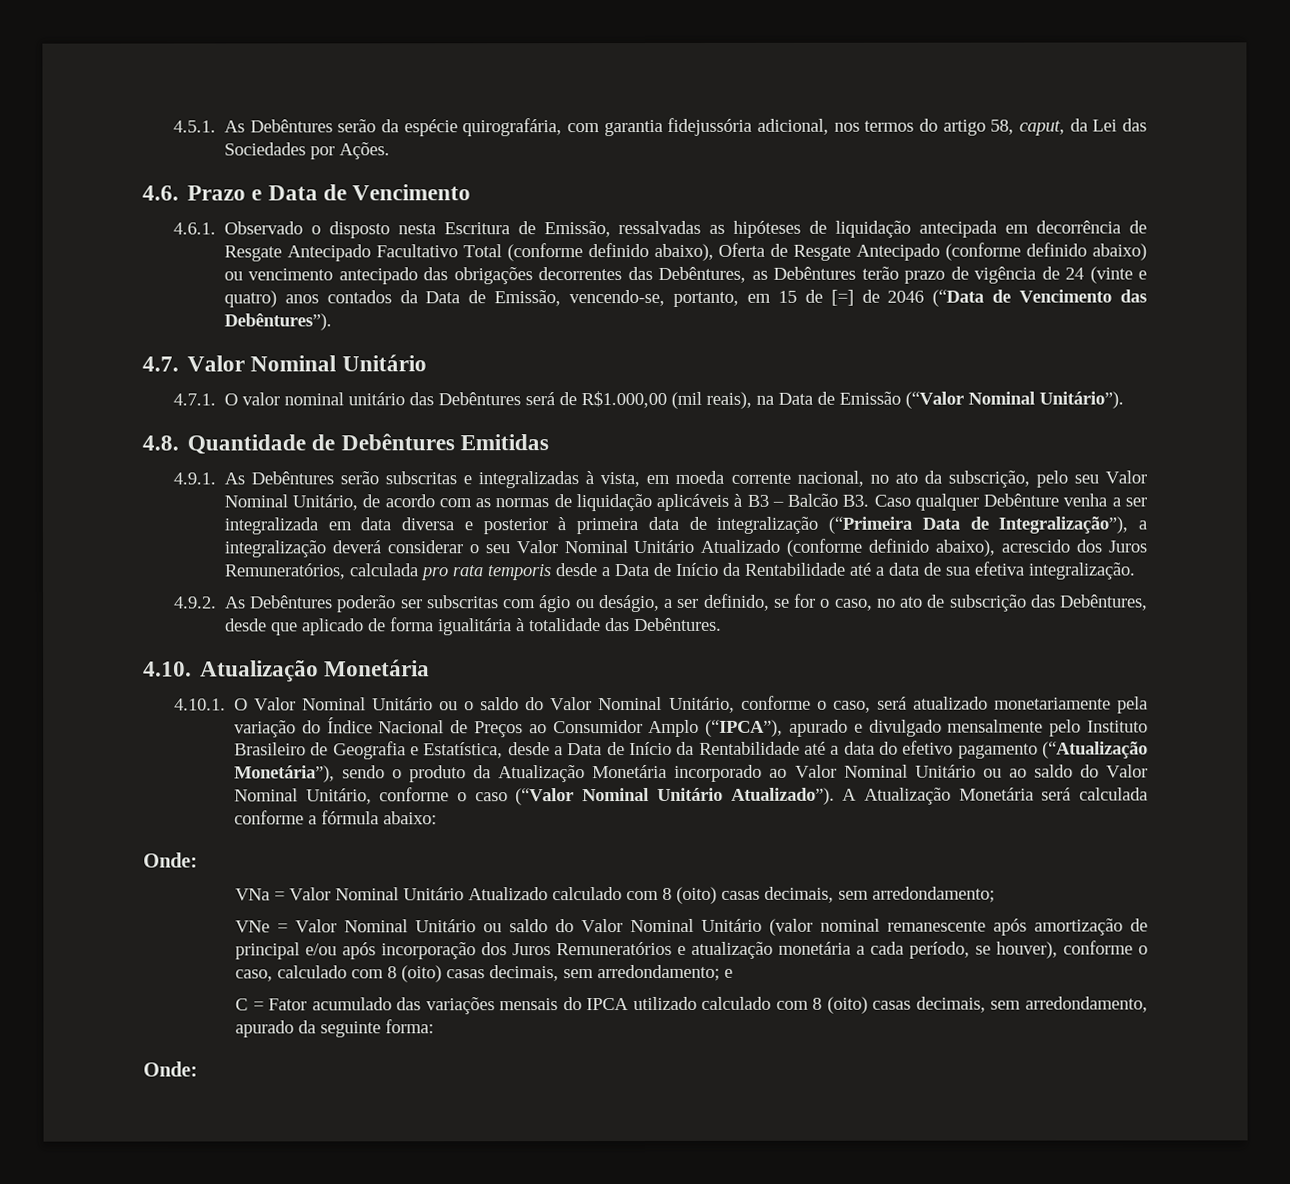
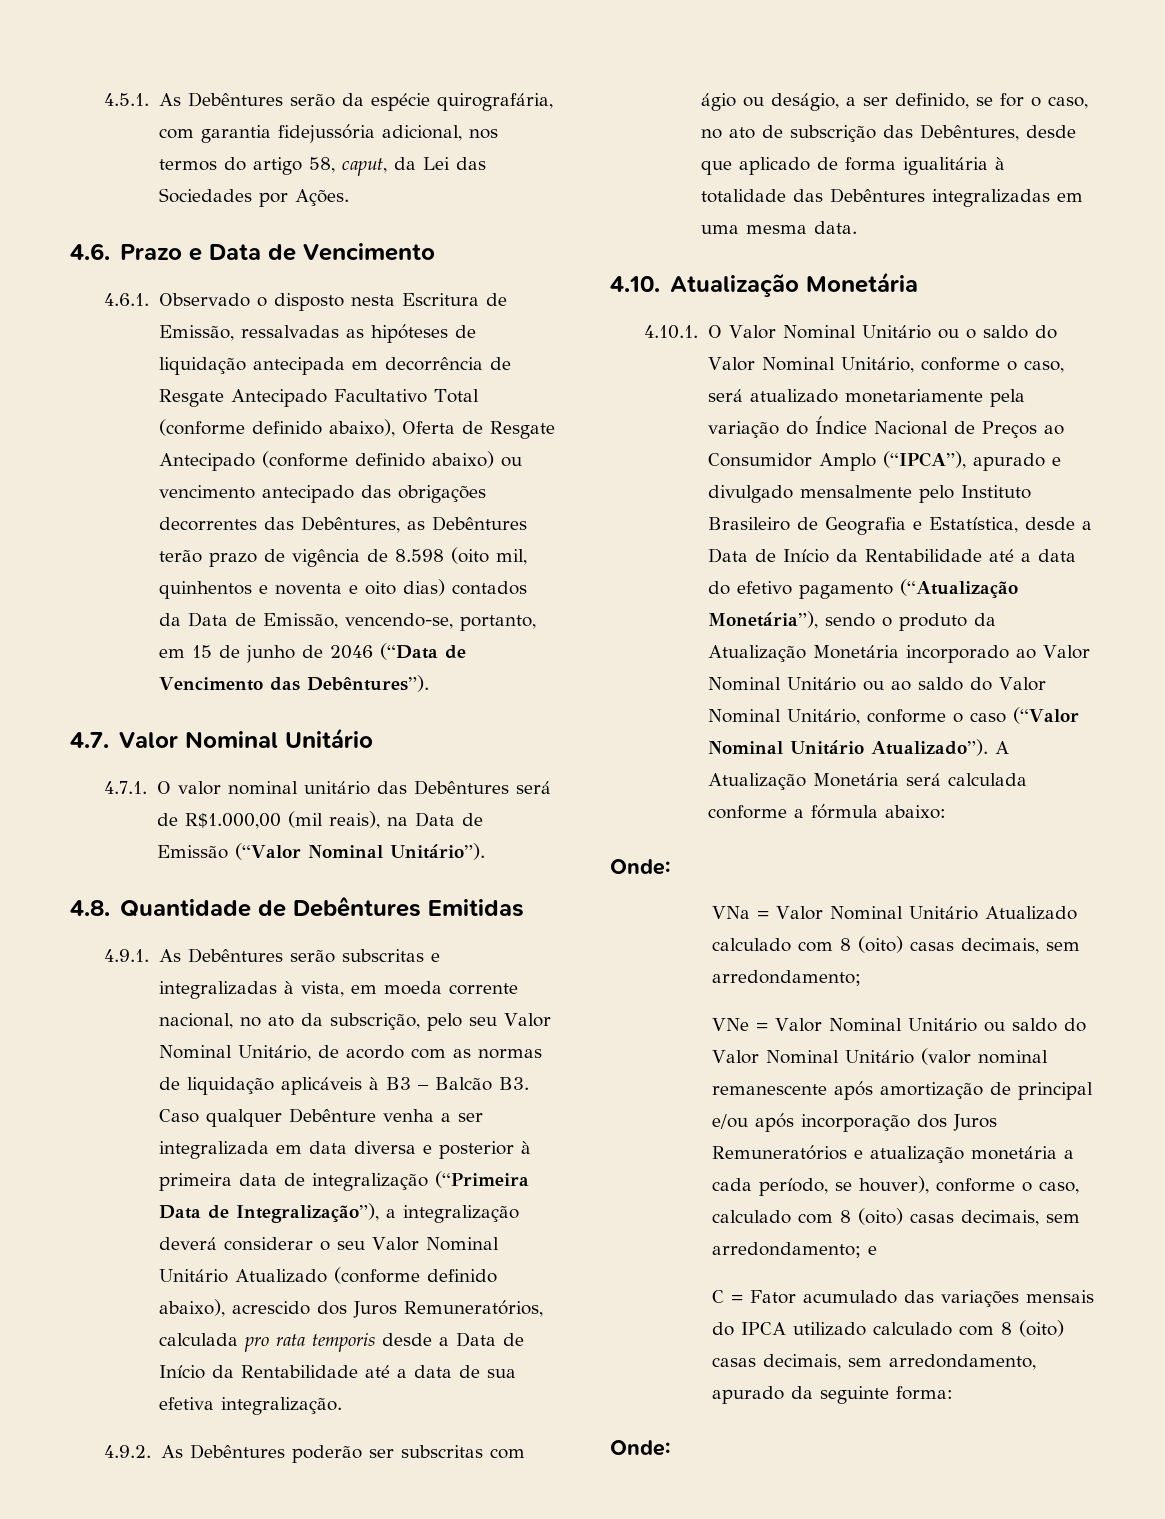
- 4.6.1. Observado o disposto nesta Escritura de Emissão, ressalvadas as hipóteses de liquidação antecipada em decorrência de Resgate Antecipado Facultativo Total (conforme definido abaixo), Oferta de Resgate Antecipado (conforme definido abaixo) ou vencimento antecipado das obrigações decorrentes das Debêntures, as Debêntures terão prazo de vigência de 24 (vinte e quatro) anos contados da Data de Emissão, vencendo-se, portanto, em 15 de [=] de 2046 (“Data de Vencimento das Debêntures”).
+ 4.6.1. Observado o disposto nesta Escritura de Emissão, ressalvadas as hipóteses de liquidação antecipada em decorrência de Resgate Antecipado Facultativo Total (conforme definido abaixo), Oferta de Resgate Antecipado (conforme definido abaixo) ou vencimento antecipado das obrigações decorrentes das Debêntures, as Debêntures terão prazo de vigência de 8.598 (oito mil, quinhentos e noventa e oito dias) contados da Data de Emissão, vencendo-se, portanto, em 15 de junho de 2046 (“Data de Vencimento das Debêntures”).
- 4.9.2. As Debêntures poderão ser subscritas com ágio ou deságio, a ser definido, se for o caso, no ato de subscrição das Debêntures, desde que aplicado de forma igualitária à totalidade das Debêntures.
+ 4.9.2. As Debêntures poderão ser subscritas com ágio ou deságio, a ser definido, se for o caso, no ato de subscrição das Debêntures, desde que aplicado de forma igualitária à totalidade das Debêntures integralizadas em uma mesma data.

